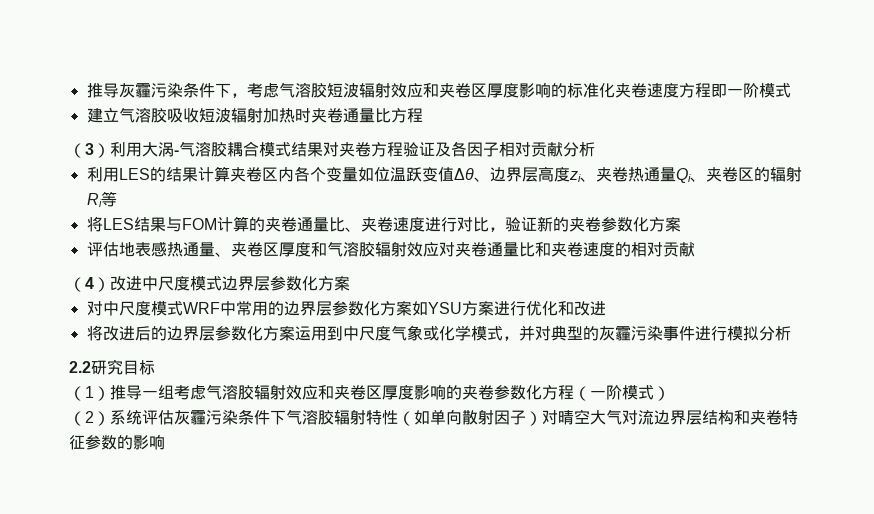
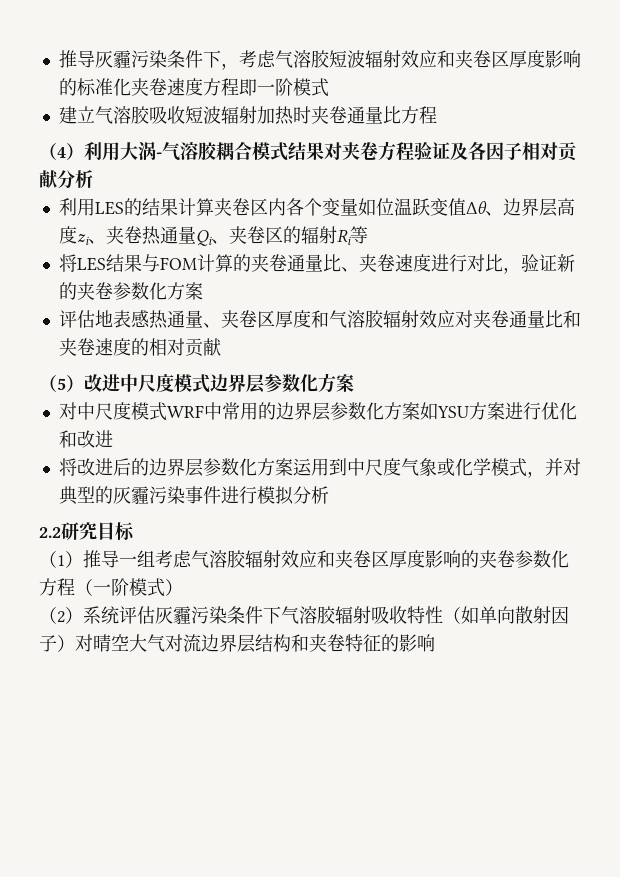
- （3）利用大涡-气溶胶耦合模式结果对夹卷方程验证及各因子相对贡献分析
+ （4）利用大涡-气溶胶耦合模式结果对夹卷方程验证及各因子相对贡献分析
- （4）改进中尺度模式边界层参数化方案
+ （5）改进中尺度模式边界层参数化方案
- （2）系统评估灰霾污染条件下气溶胶辐射特性（如单向散射因子）对晴空大气对流边界层结构和夹卷特征参数的影响
+ （2）系统评估灰霾污染条件下气溶胶辐射吸收特性（如单向散射因子）对晴空大气对流边界层结构和夹卷特征的影响

